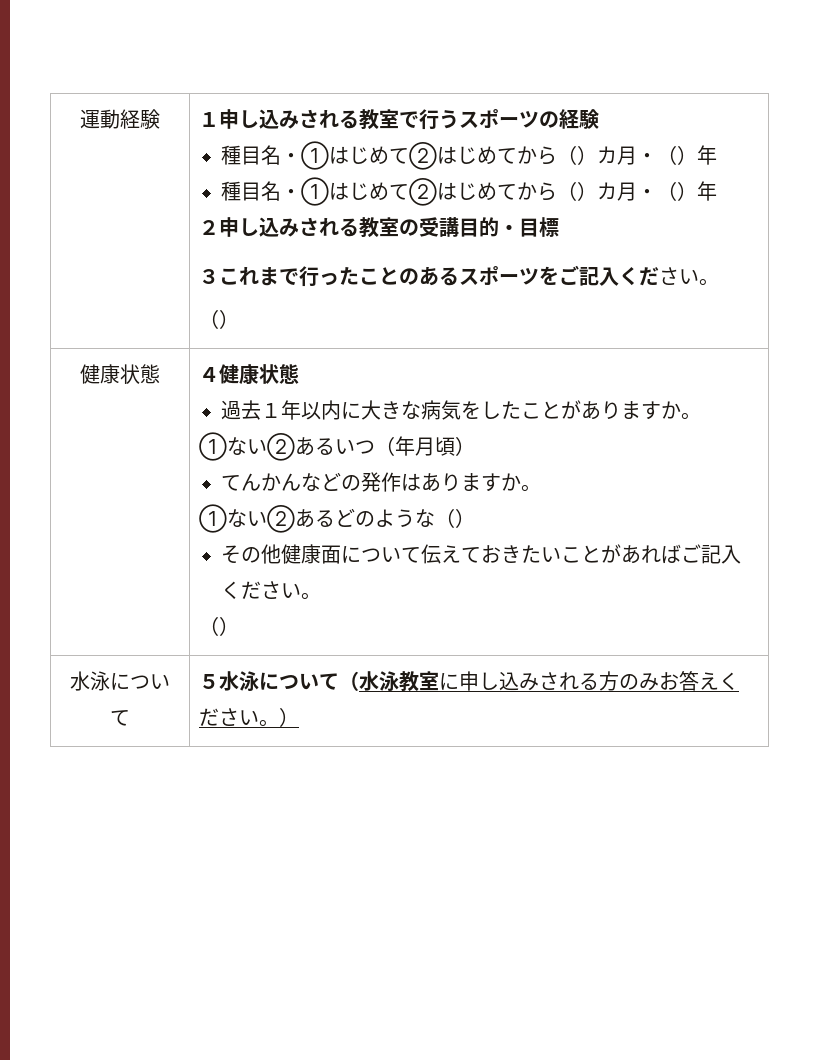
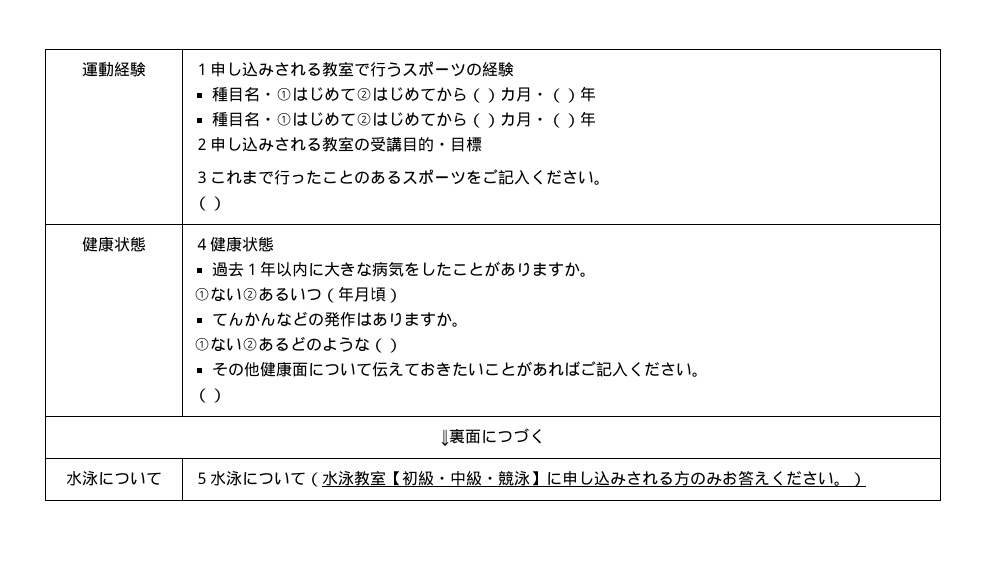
+ ⇓裏面につづく
- 水泳について | ５水泳について（水泳教室に申し込みされる方のみお答えください。）
+ 水泳について | ５水泳について（水泳教室【初級・中級・競泳】に申し込みされる方のみお答えください。）

